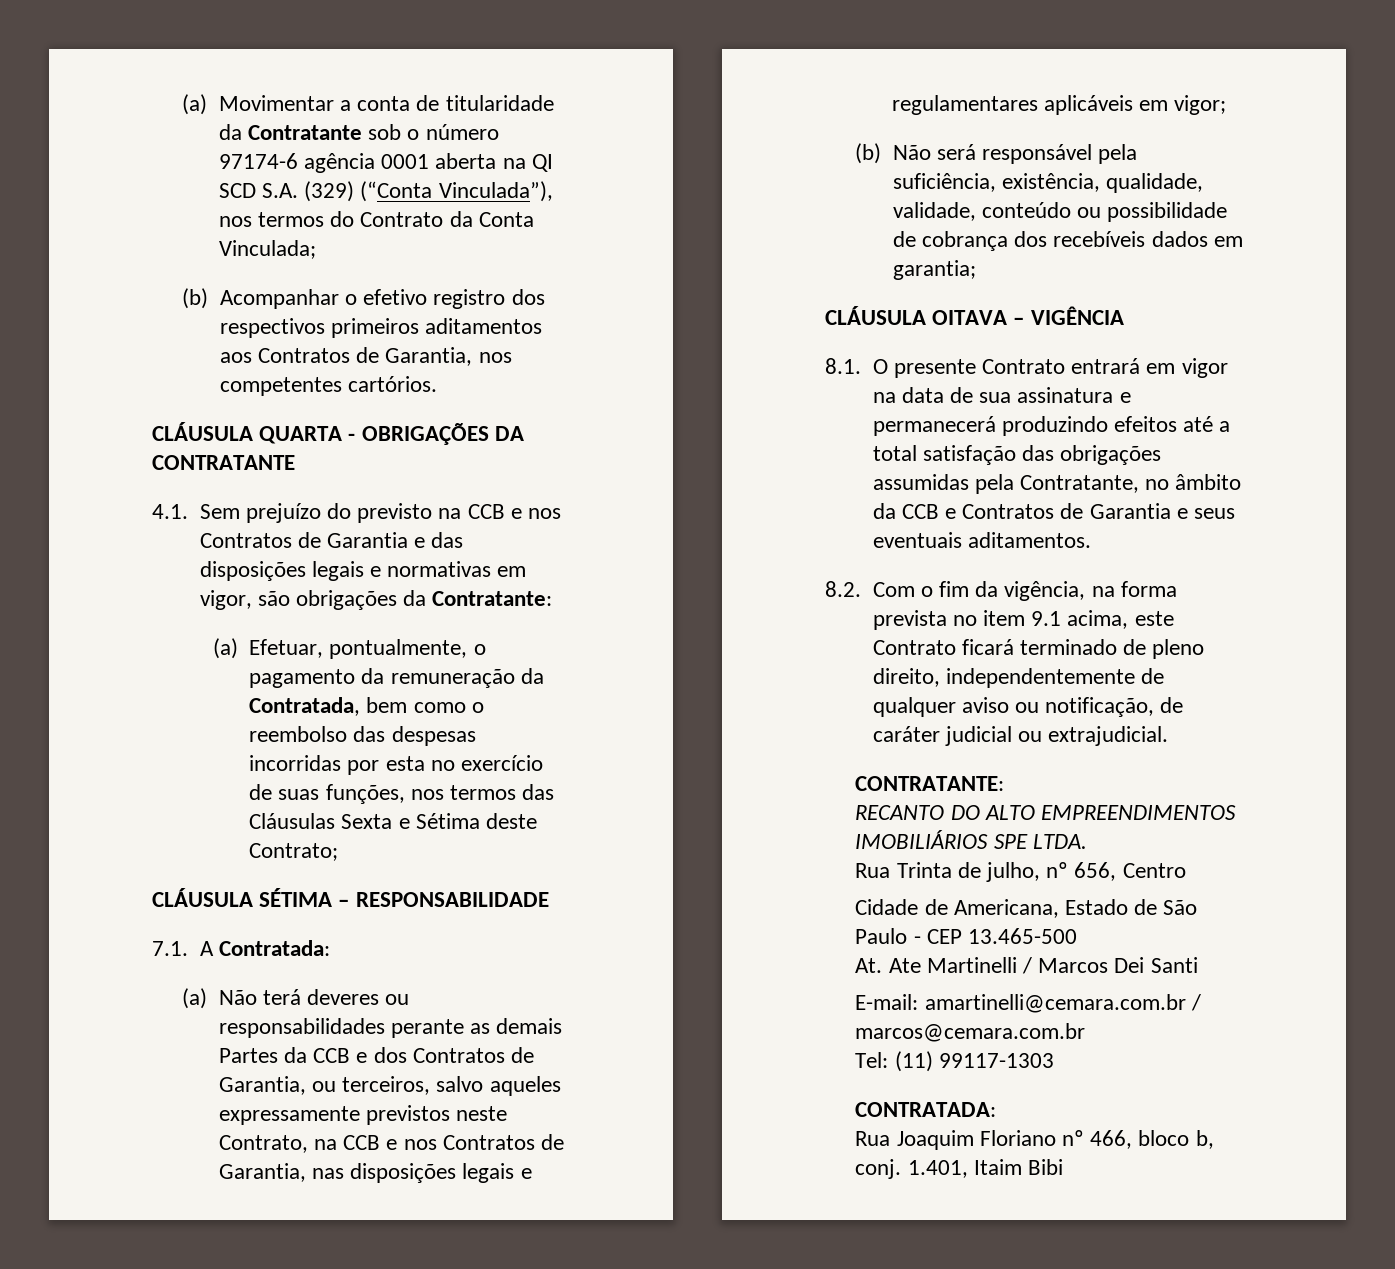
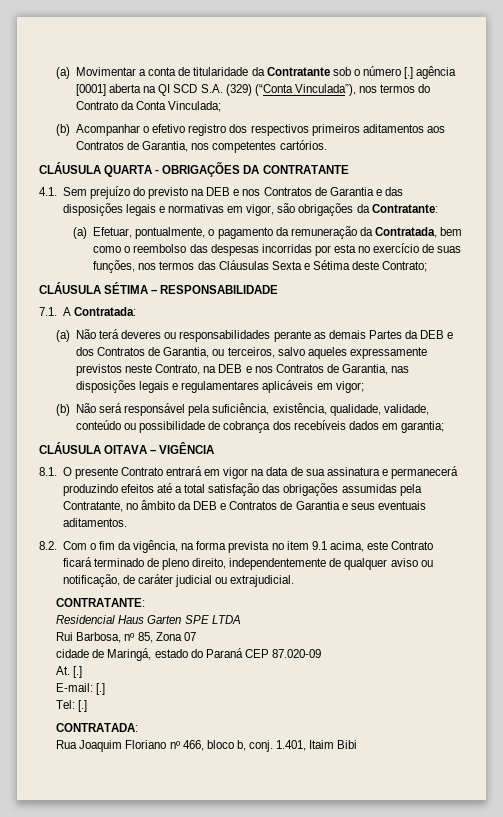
- (a) Movimentar a conta de titularidade da Contratante sob o número 97174-6 agência 0001 aberta na QI SCD S.A. (329) (“Conta Vinculada”), nos termos do Contrato da Conta Vinculada;
+ (a) Movimentar a conta de titularidade da Contratante sob o número [.] agência [0001] aberta na QI SCD S.A. (329) (“Conta Vinculada”), nos termos do Contrato da Conta Vinculada;
- 4.1. Sem prejuízo do previsto na CCB e nos Contratos de Garantia e das disposições legais e normativas em vigor, são obrigações da Contratante:
+ 4.1. Sem prejuízo do previsto na DEB e nos Contratos de Garantia e das disposições legais e normativas em vigor, são obrigações da Contratante:
- (a) Não terá deveres ou responsabilidades perante as demais Partes da CCB e dos Contratos de Garantia, ou terceiros, salvo aqueles expressamente previstos neste Contrato, na CCB e nos Contratos de Garantia, nas disposições legais e regulamentares aplicáveis em vigor;
+ (a) Não terá deveres ou responsabilidades perante as demais Partes da DEB e dos Contratos de Garantia, ou terceiros, salvo aqueles expressamente previstos neste Contrato, na DEB e nos Contratos de Garantia, nas disposições legais e regulamentares aplicáveis em vigor;
- 8.1. O presente Contrato entrará em vigor na data de sua assinatura e permanecerá produzindo efeitos até a total satisfação das obrigações assumidas pela Contratante, no âmbito da CCB e Contratos de Garantia e seus eventuais aditamentos.
+ 8.1. O presente Contrato entrará em vigor na data de sua assinatura e permanecerá produzindo efeitos até a total satisfação das obrigações assumidas pela Contratante, no âmbito da DEB e Contratos de Garantia e seus eventuais aditamentos.
- RECANTO DO ALTO EMPREENDIMENTOS IMOBILIÁRIOS SPE LTDA.
- Rua Trinta de julho, nº 656, Centro
- Cidade de Americana, Estado de São Paulo - CEP 13.465-500
- At. Ate Martinelli / Marcos Dei Santi
- E-mail: amartinelli@cemara.com.br / marcos@cemara.com.br
+ Residencial Haus Garten SPE LTDA
+ Rui Barbosa, nº 85, Zona 07
+ cidade de Maringá, estado do Paraná CEP 87.020-09
+ At. [.]
+ E-mail: [.]
- Tel: (11) 99117-1303
+ Tel: [.]

